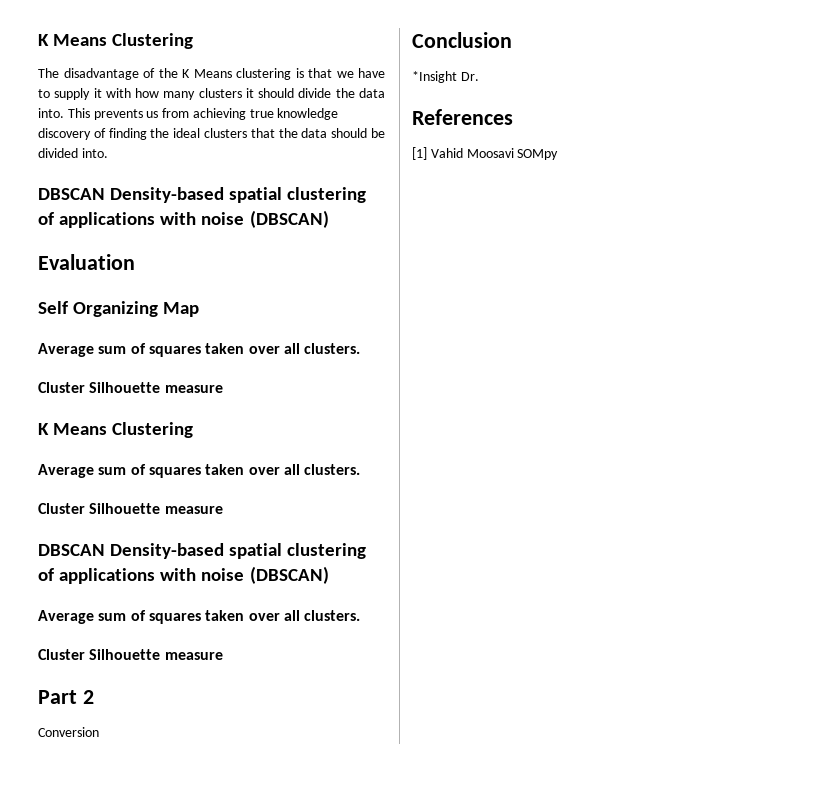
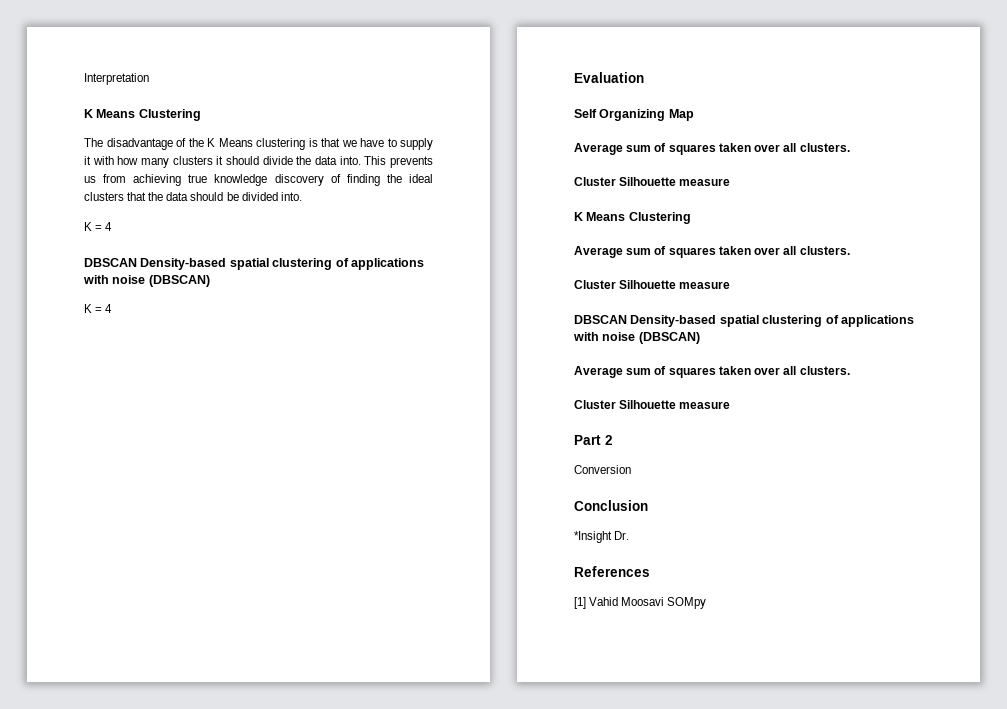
+ Interpretation
  This prevents us from achieving true knowledge discovery of finding the ideal clusters that the data should be divided into.
+ K = 4
  DBSCAN Density-based spatial clustering of applications with noise (DBSCAN)
+ K = 4

